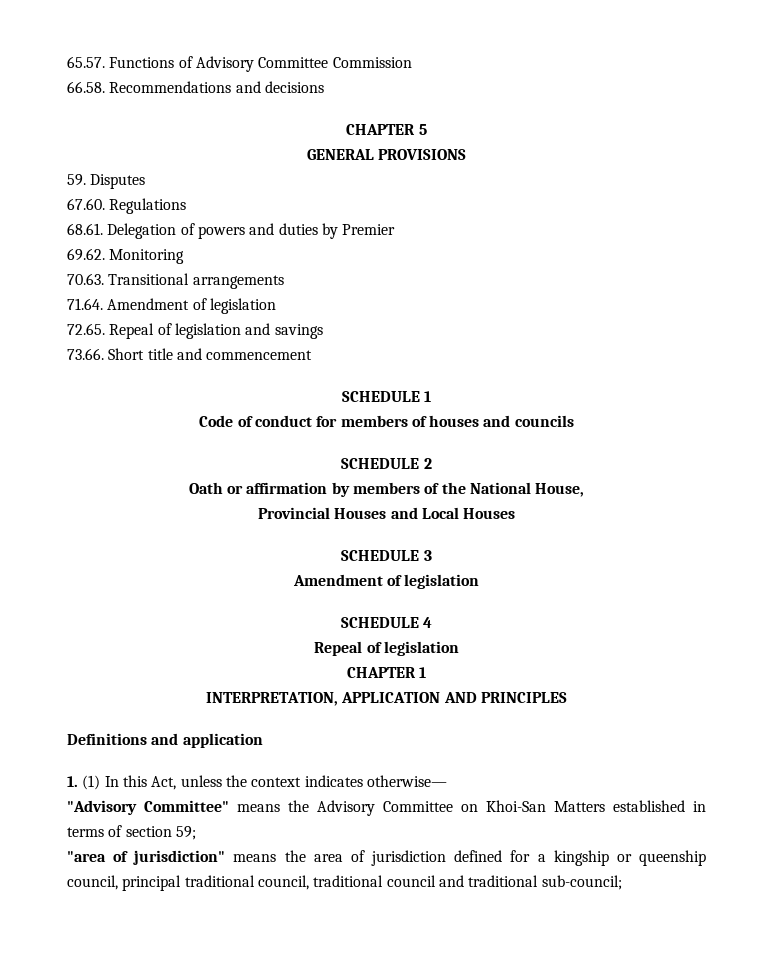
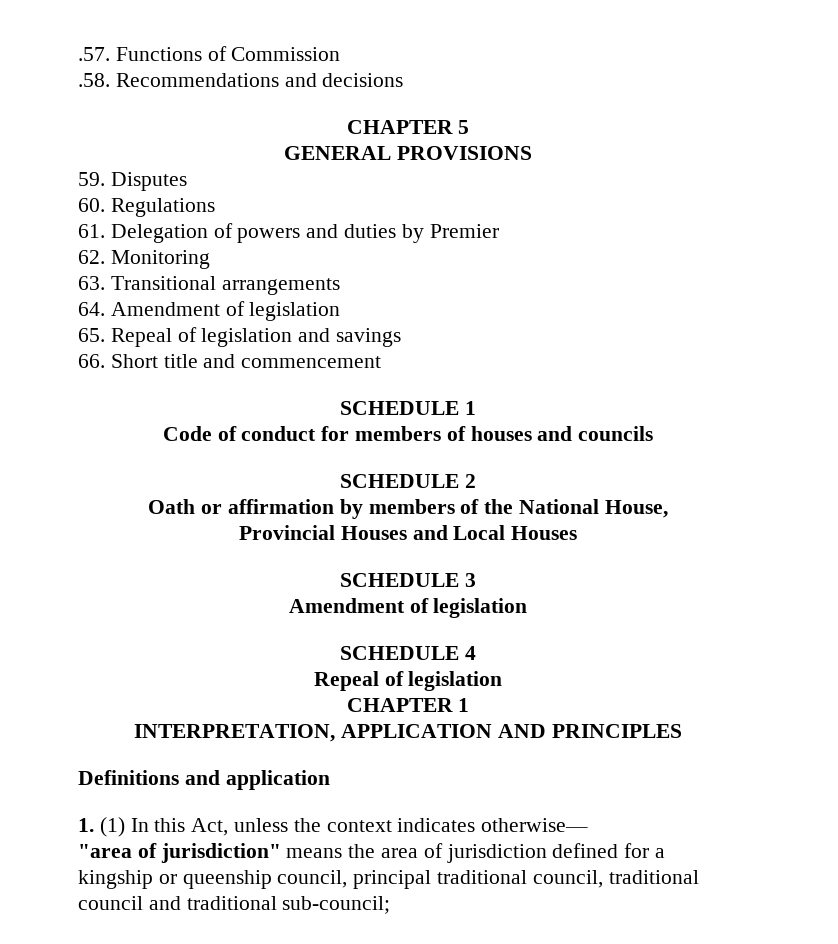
- 65.57. Functions of Advisory Committee Commission
+ .57. Functions of Commission
- 66.58. Recommendations and decisions
+ .58. Recommendations and decisions
- 67.60. Regulations
+ 60. Regulations
- 68.61. Delegation of powers and duties by Premier
+ 61. Delegation of powers and duties by Premier
- 69.62. Monitoring
+ 62. Monitoring
- 70.63. Transitional arrangements
+ 63. Transitional arrangements
- 71.64. Amendment of legislation
- 72.65. Repeal of legislation and savings
+ 64. Amendment of legislation
+ 65. Repeal of legislation and savings
- 73.66. Short title and commencement
+ 66. Short title and commencement
- "Advisory Committee" means the Advisory Committee on Khoi-San Matters established in terms of section 59;

